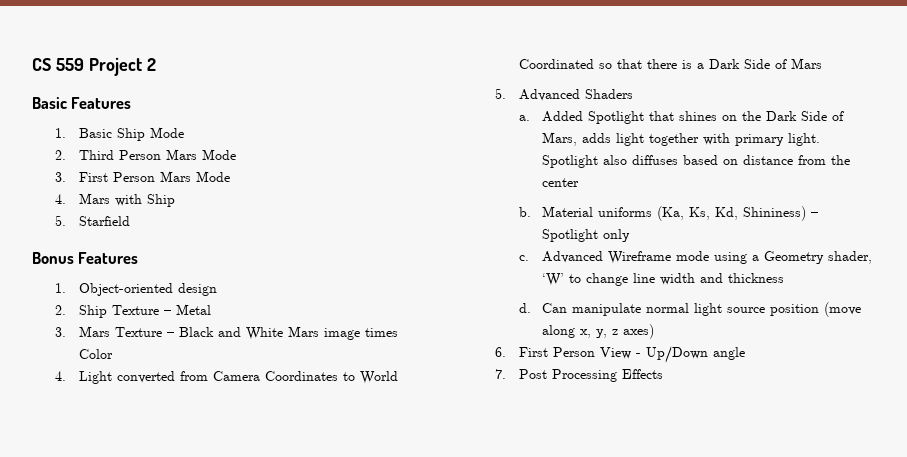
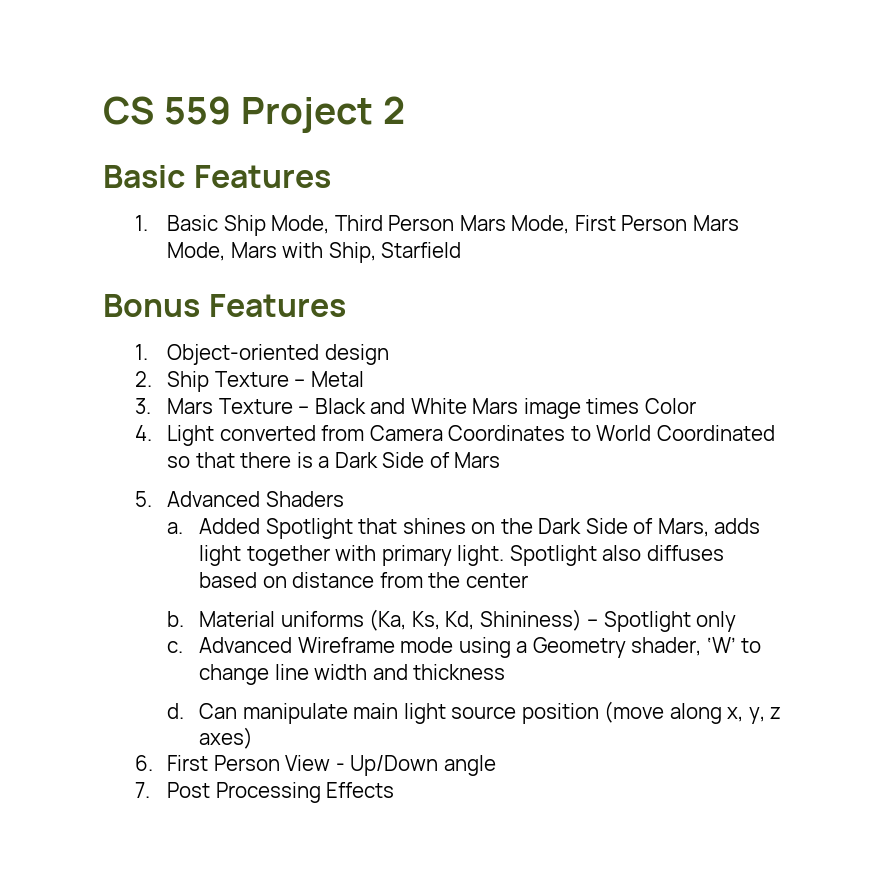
- 1. Basic Ship Mode
- 2. Third Person Mars Mode
- 3. First Person Mars Mode
- 4. Mars with Ship
- 5. Starfield
+ 1. Basic Ship Mode, Third Person Mars Mode, First Person Mars Mode, Mars with Ship, Starfield
- Can manipulate normal light source position (move along x, y, z axes)
+ Can manipulate main light source position (move along x, y, z axes)

